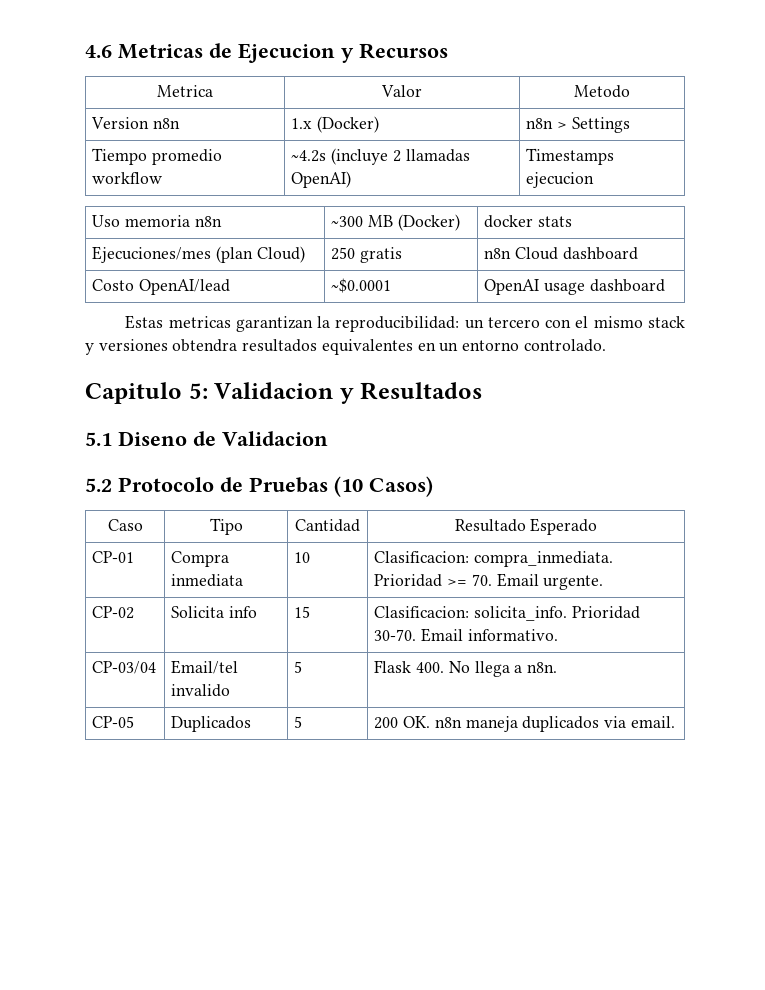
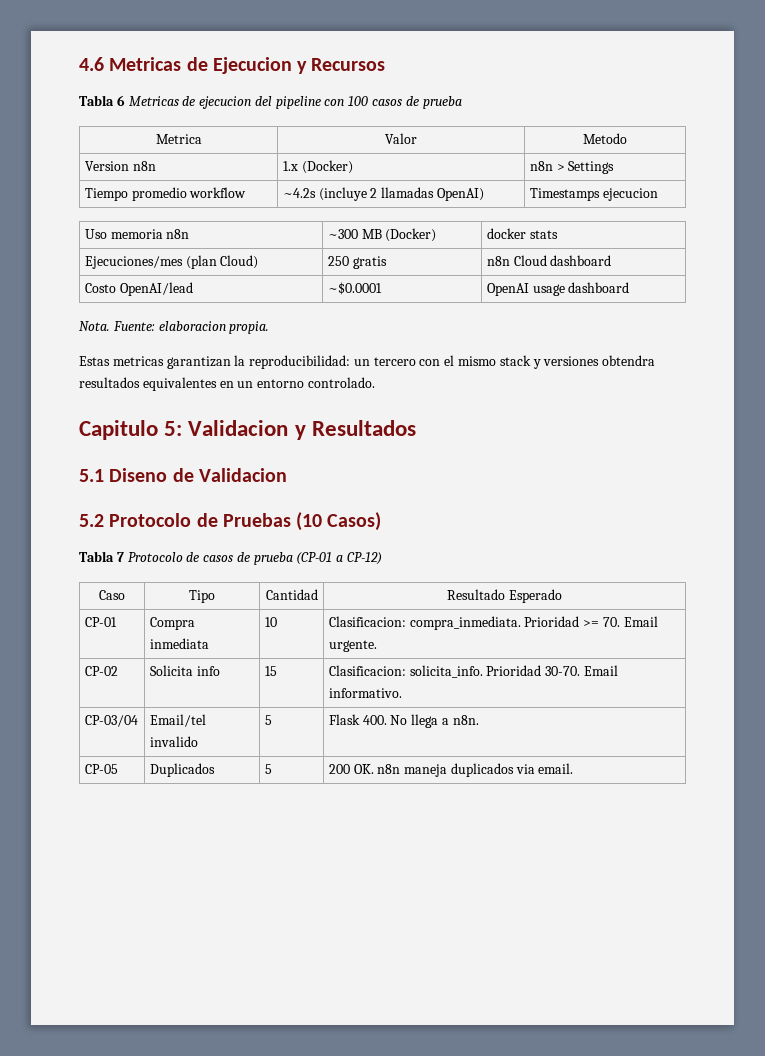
+ Tabla 6 Metricas de ejecucion del pipeline con 100 casos de prueba
+ Nota. Fuente: elaboracion propia.
+ Tabla 7 Protocolo de casos de prueba (CP-01 a CP-12)

